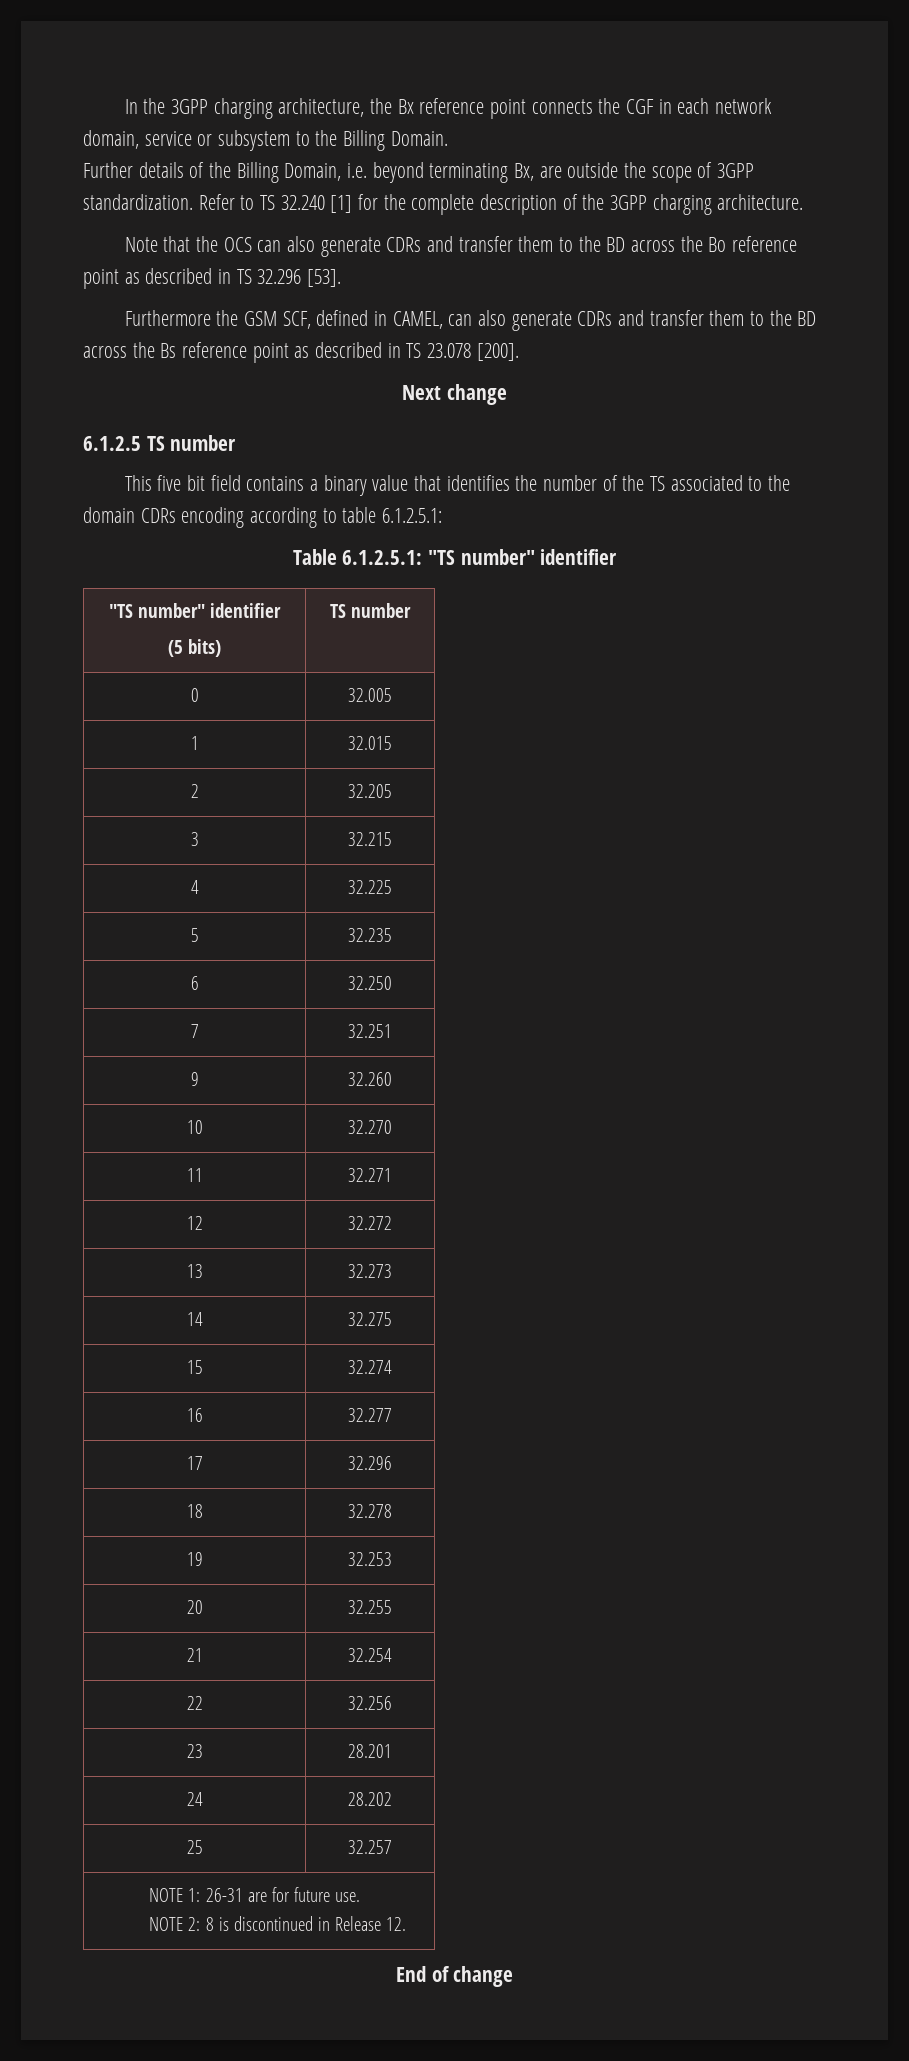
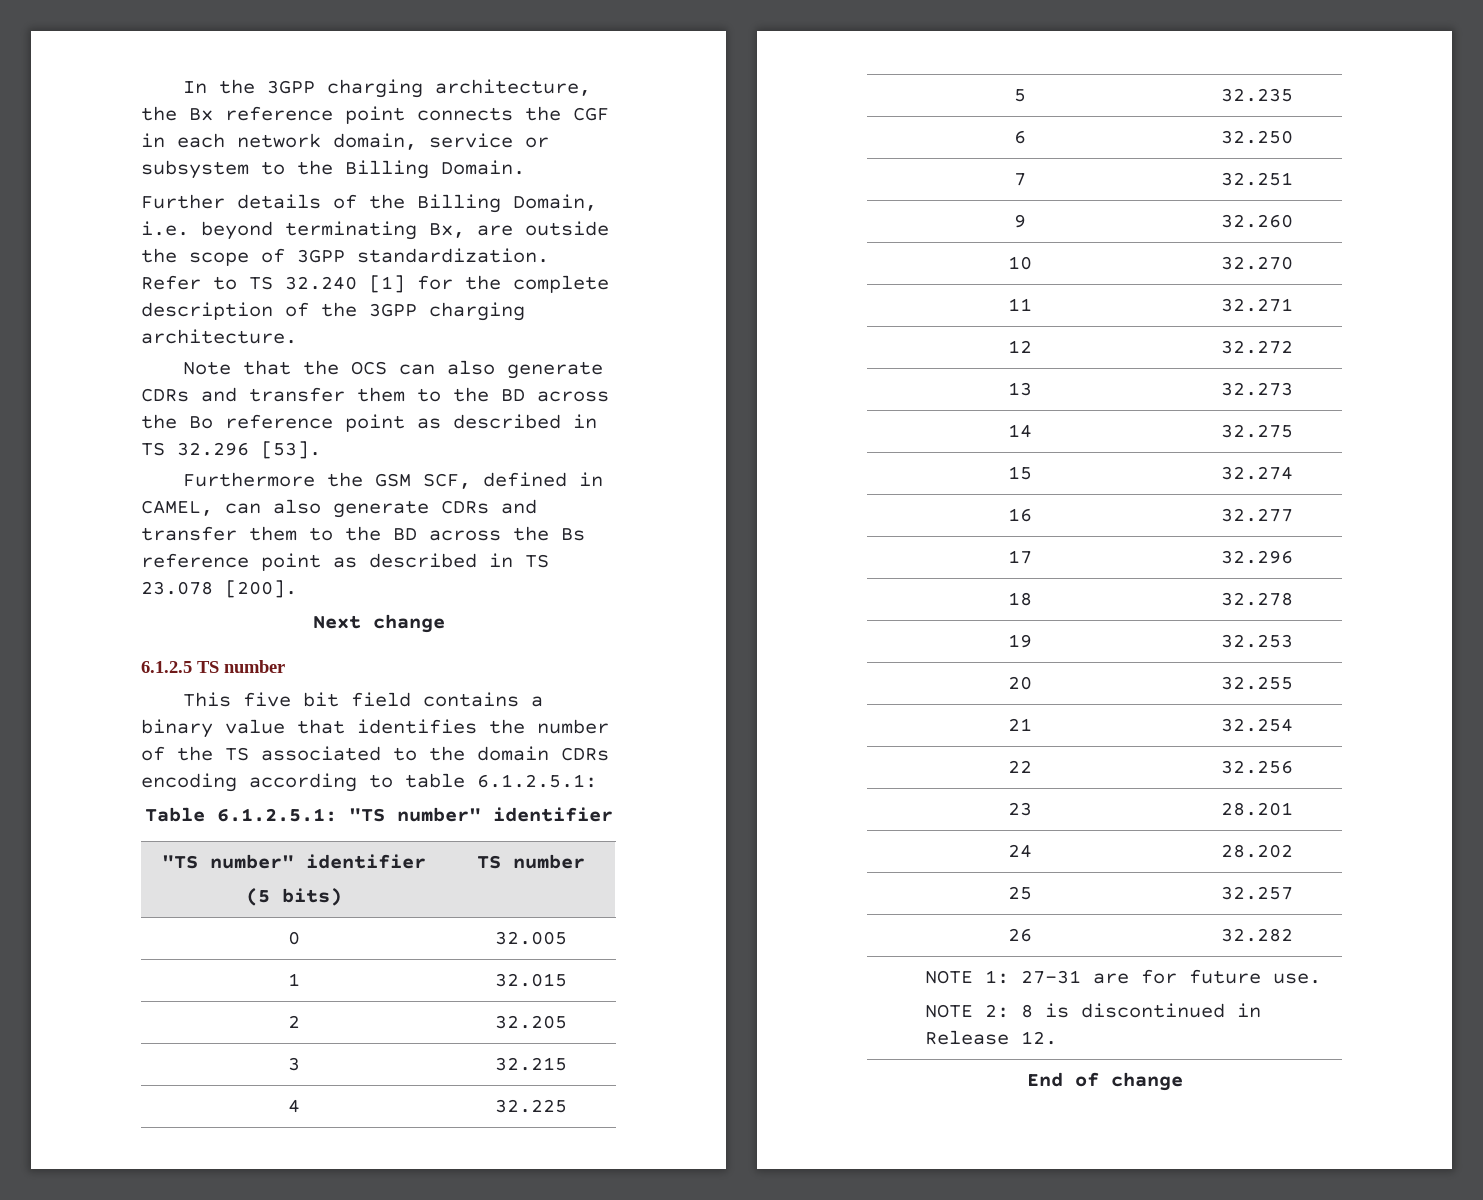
+ 26 | 32.282
- NOTE 1: 26-31 are for future use.
+ NOTE 1: 27-31 are for future use.

